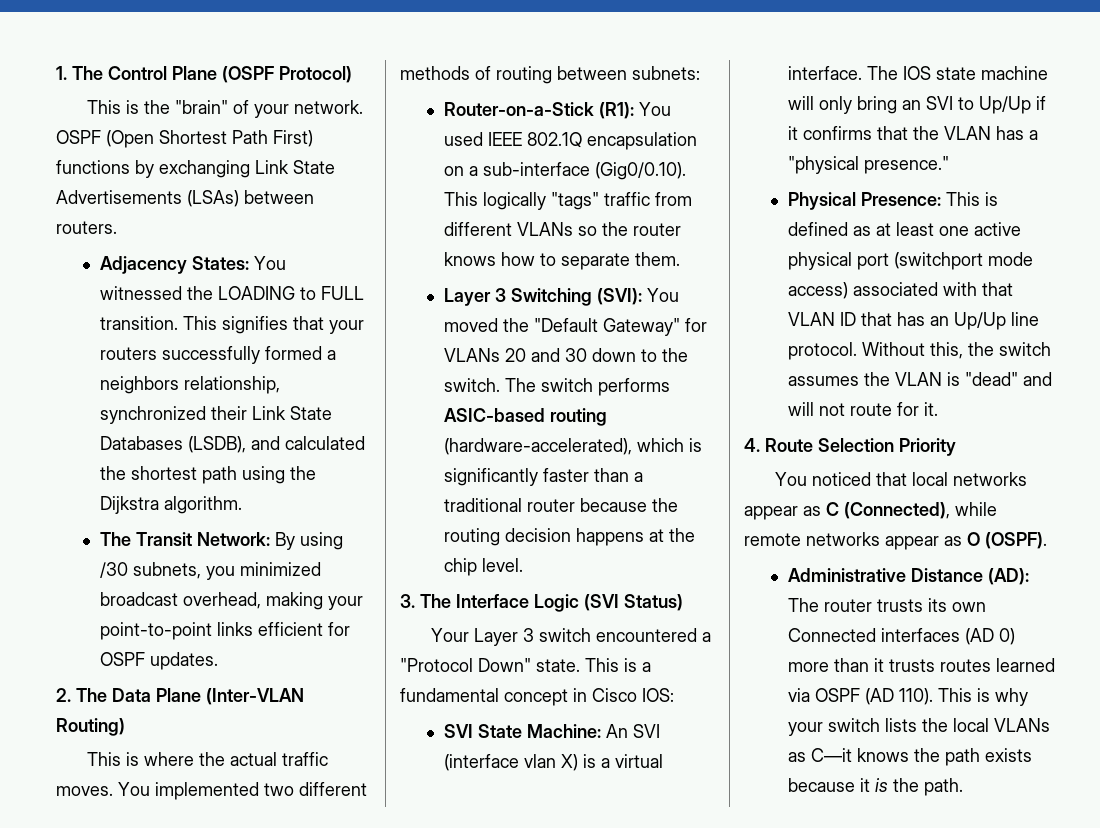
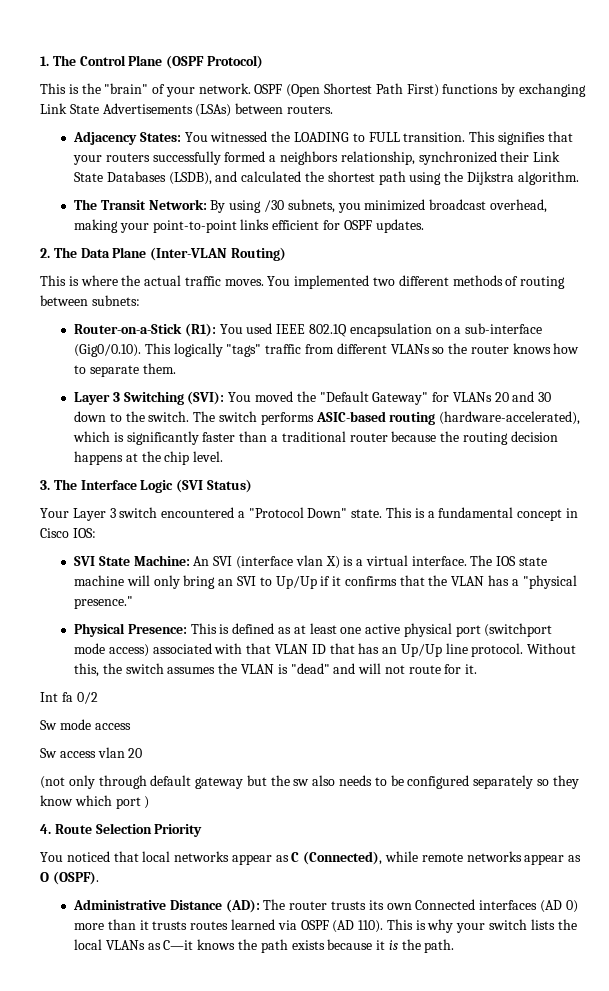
+ Int fa 0/2
+ Sw mode access
+ Sw access vlan 20
+ (not only through default gateway but the sw also needs to be configured separately so they know which port )

